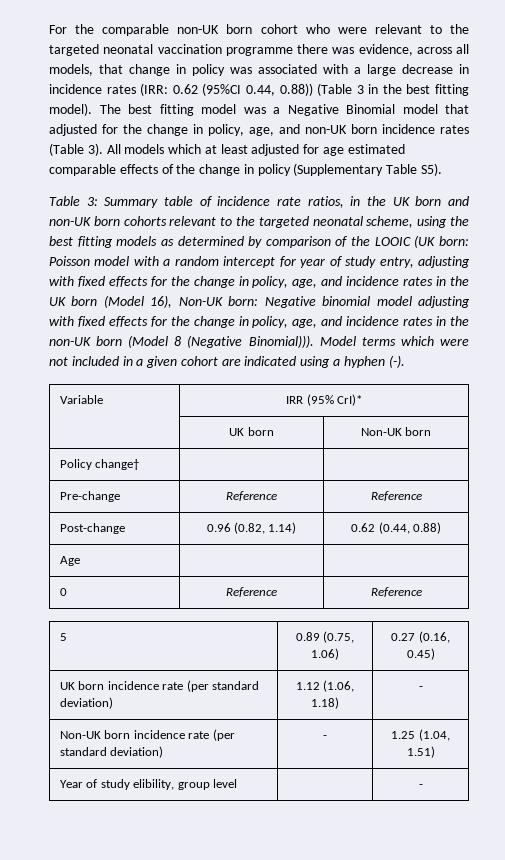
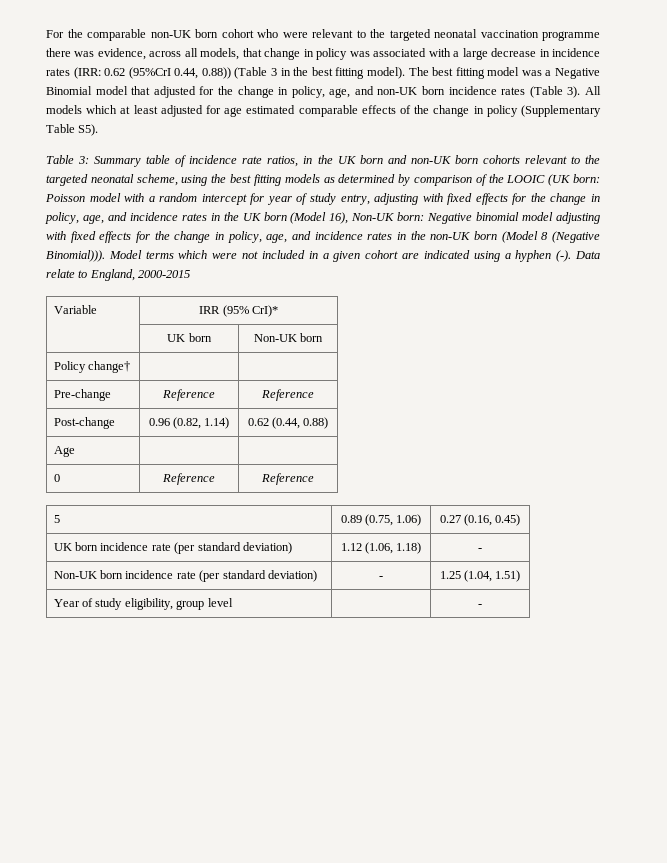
- For the comparable non-UK born cohort who were relevant to the targeted neonatal vaccination programme there was evidence, across all models, that change in policy was associated with a large decrease in incidence rates (IRR: 0.62 (95%CI 0.44, 0.88)) (Table 3 in the best fitting model).
+ For the comparable non-UK born cohort who were relevant to the targeted neonatal vaccination programme there was evidence, across all models, that change in policy was associated with a large decrease in incidence rates (IRR: 0.62 (95%CrI 0.44, 0.88)) (Table 3 in the best fitting model).
+ Data relate to England, 2000-2015
- Year of study elibility, group level | | -
+ Year of study eligibility, group level | | -

